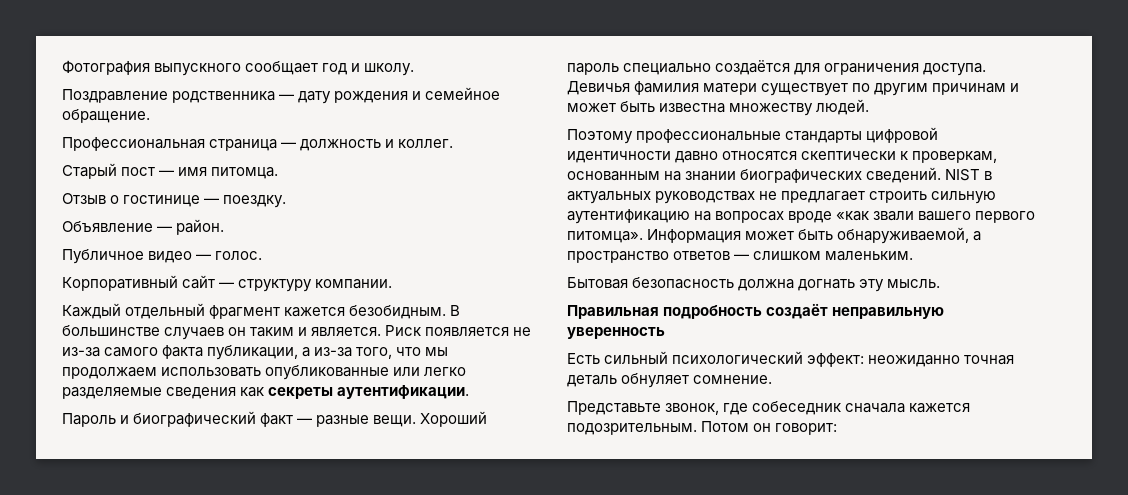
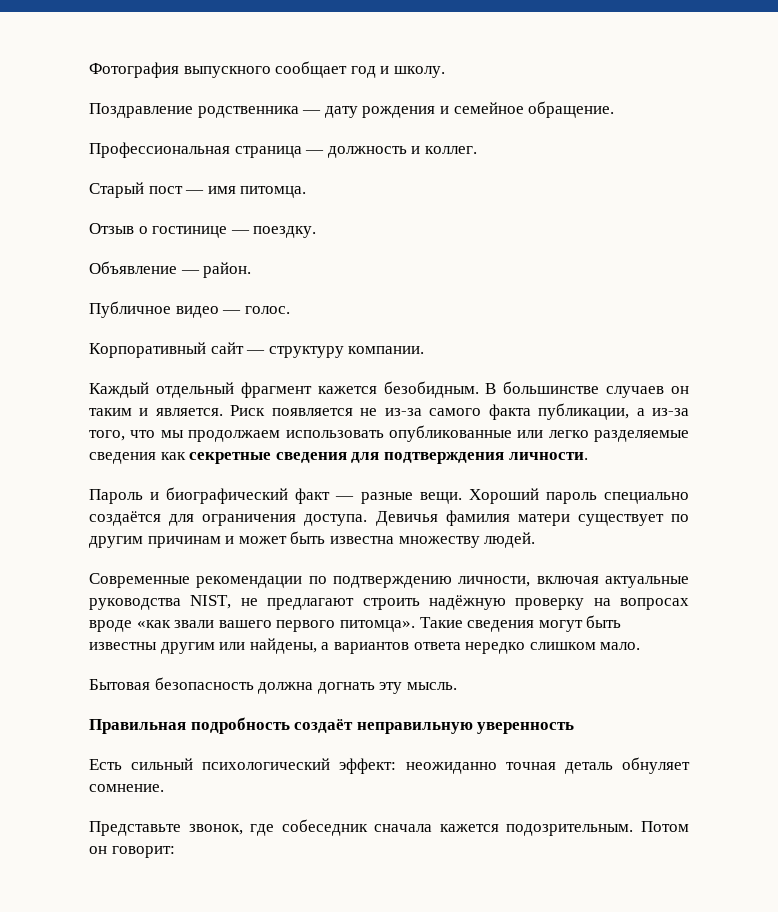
- Риск появляется не из-за самого факта публикации, а из-за того, что мы продолжаем использовать опубликованные или легко разделяемые сведения как секреты аутентификации.
+ Риск появляется не из-за самого факта публикации, а из-за того, что мы продолжаем использовать опубликованные или легко разделяемые сведения как секретные сведения для подтверждения личности.
- Поэтому профессиональные стандарты цифровой идентичности давно относятся скептически к проверкам, основанным на знании биографических сведений. NIST в актуальных руководствах не предлагает строить сильную аутентификацию на вопросах вроде «как звали вашего первого питомца».
+ Современные рекомендации по подтверждению личности, включая актуальные руководства NIST, не предлагают строить надёжную проверку на вопросах вроде «как звали вашего первого питомца».
- Информация может быть обнаруживаемой, а пространство ответов — слишком маленьким.
+ Такие сведения могут быть известны другим или найдены, а вариантов ответа нередко слишком мало.

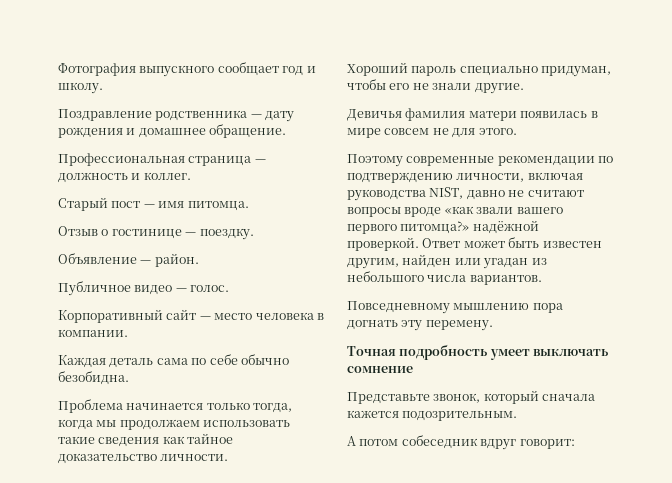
- Поздравление родственника — дату рождения и семейное обращение.
+ Поздравление родственника — дату рождения и домашнее обращение.
- Корпоративный сайт — структуру компании.
- Каждый отдельный фрагмент кажется безобидным. В большинстве случаев он таким и является. Риск появляется не из-за самого факта публикации, а из-за того, что мы продолжаем использовать опубликованные или легко разделяемые сведения как секретные сведения для подтверждения личности.
- Пароль и биографический факт — разные вещи. Хороший пароль специально создаётся для ограничения доступа. Девичья фамилия матери существует по другим причинам и может быть известна множеству людей.
- Современные рекомендации по подтверждению личности, включая актуальные руководства NIST, не предлагают строить надёжную проверку на вопросах вроде «как звали вашего первого питомца». Такие сведения могут быть известны другим или найдены, а вариантов ответа нередко слишком мало.
- Бытовая безопасность должна догнать эту мысль.
- Правильная подробность создаёт неправильную уверенность
- Есть сильный психологический эффект: неожиданно точная деталь обнуляет сомнение.
+ Корпоративный сайт — место человека в компании.
+ Каждая деталь сама по себе обычно безобидна.
+ Проблема начинается только тогда, когда мы продолжаем использовать такие сведения как тайное доказательство личности.
+ Хороший пароль специально придуман, чтобы его не знали другие.
+ Девичья фамилия матери появилась в мире совсем не для этого.
+ Поэтому современные рекомендации по подтверждению личности, включая руководства NIST, давно не считают вопросы вроде «как звали вашего первого питомца?» надёжной проверкой. Ответ может быть известен другим, найден или угадан из небольшого числа вариантов.
+ Повседневному мышлению пора догнать эту перемену.
+ Точная подробность умеет выключать сомнение
- Представьте звонок, где собеседник сначала кажется подозрительным. Потом он говорит:
+ Представьте звонок, который сначала кажется подозрительным.
+ А потом собеседник вдруг говорит:

